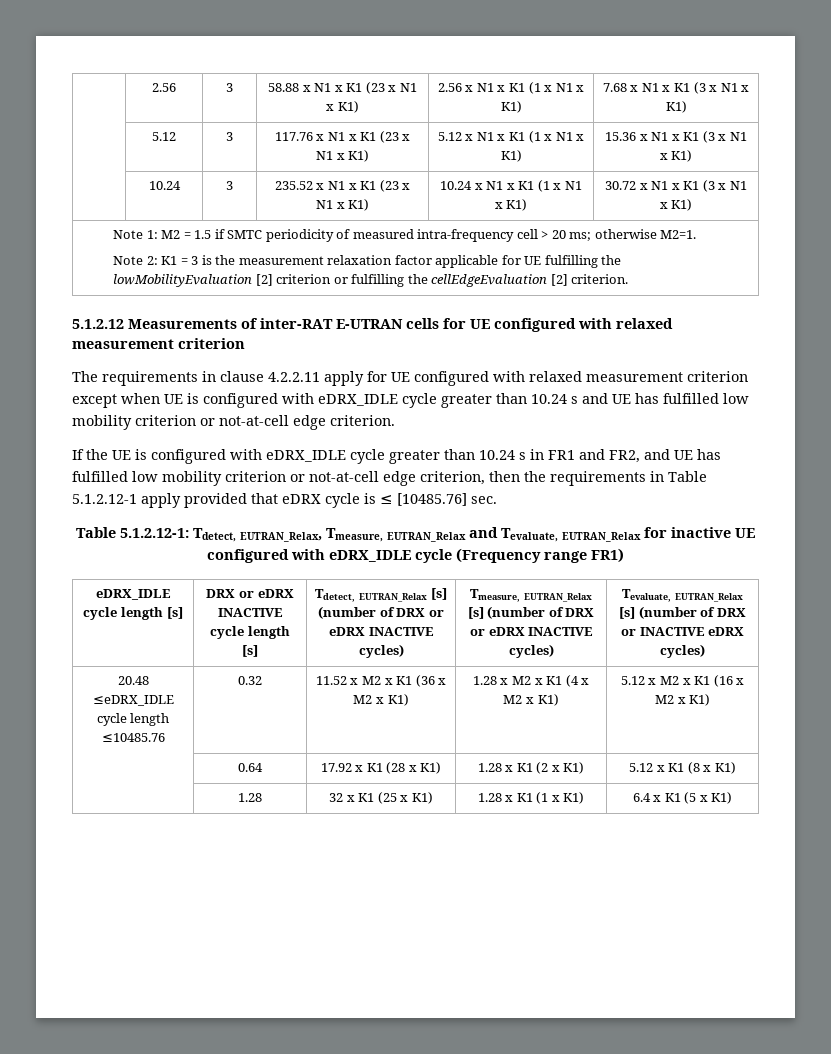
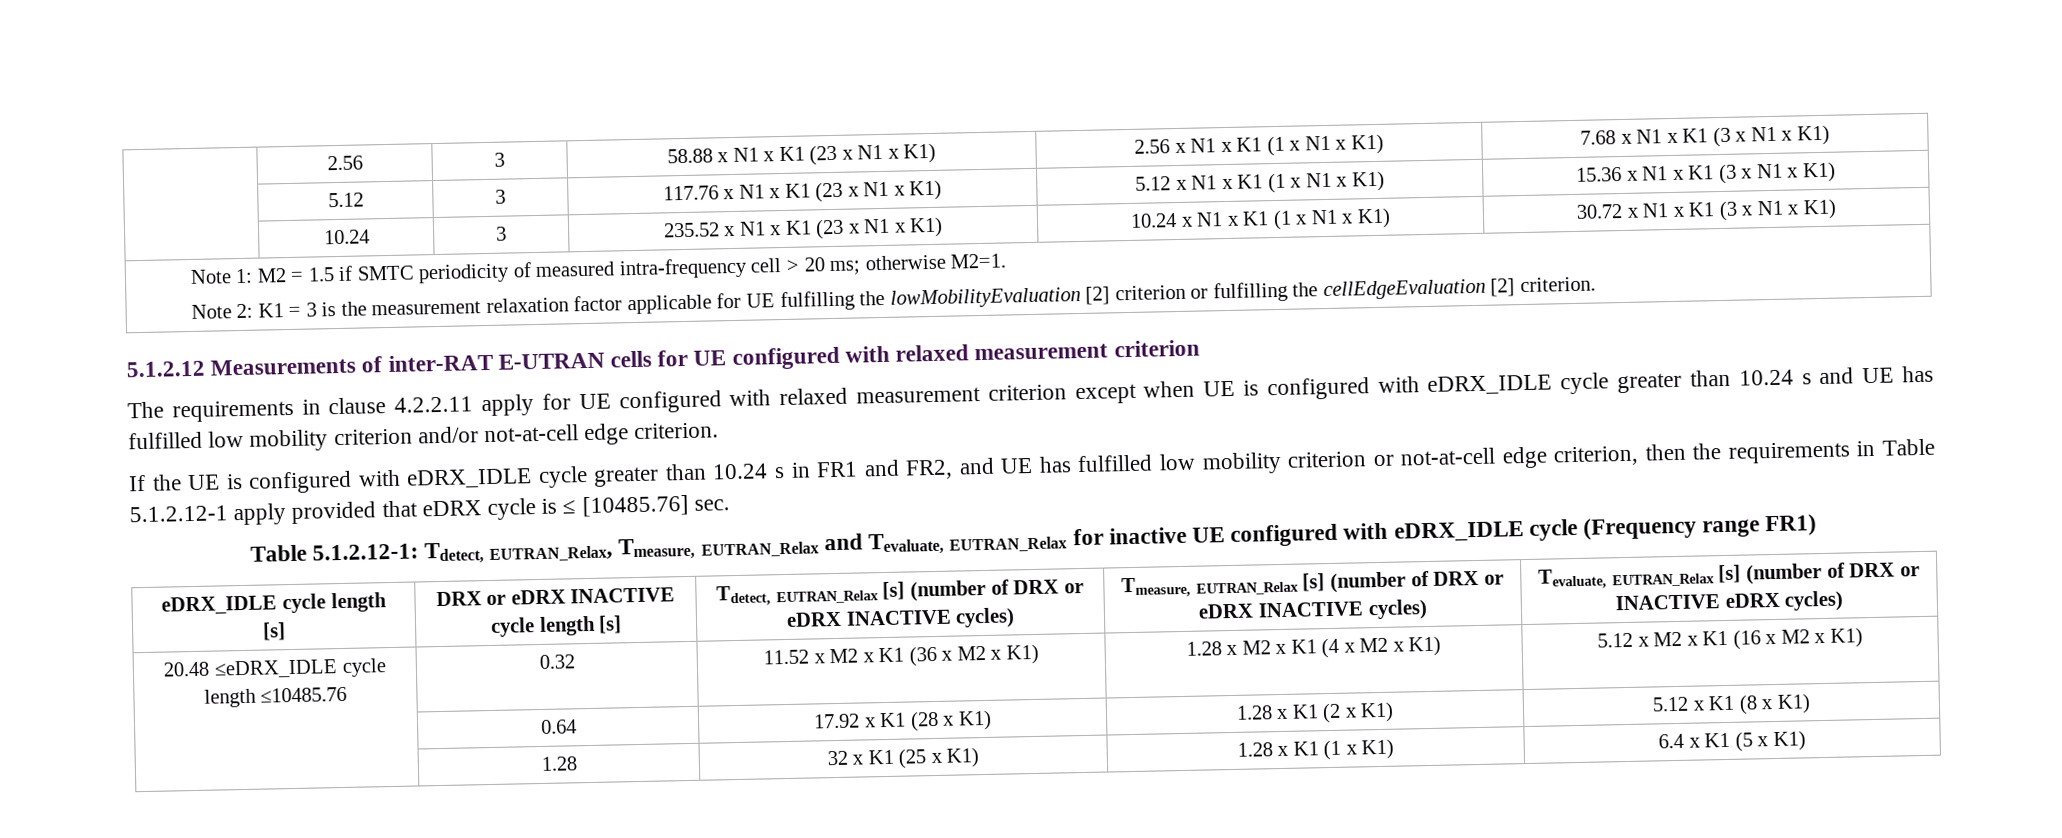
- The requirements in clause 4.2.2.11 apply for UE configured with relaxed measurement criterion except when UE is configured with eDRX_IDLE cycle greater than 10.24 s and UE has fulfilled low mobility criterion or not-at-cell edge criterion.
+ The requirements in clause 4.2.2.11 apply for UE configured with relaxed measurement criterion except when UE is configured with eDRX_IDLE cycle greater than 10.24 s and UE has fulfilled low mobility criterion and/or not-at-cell edge criterion.

